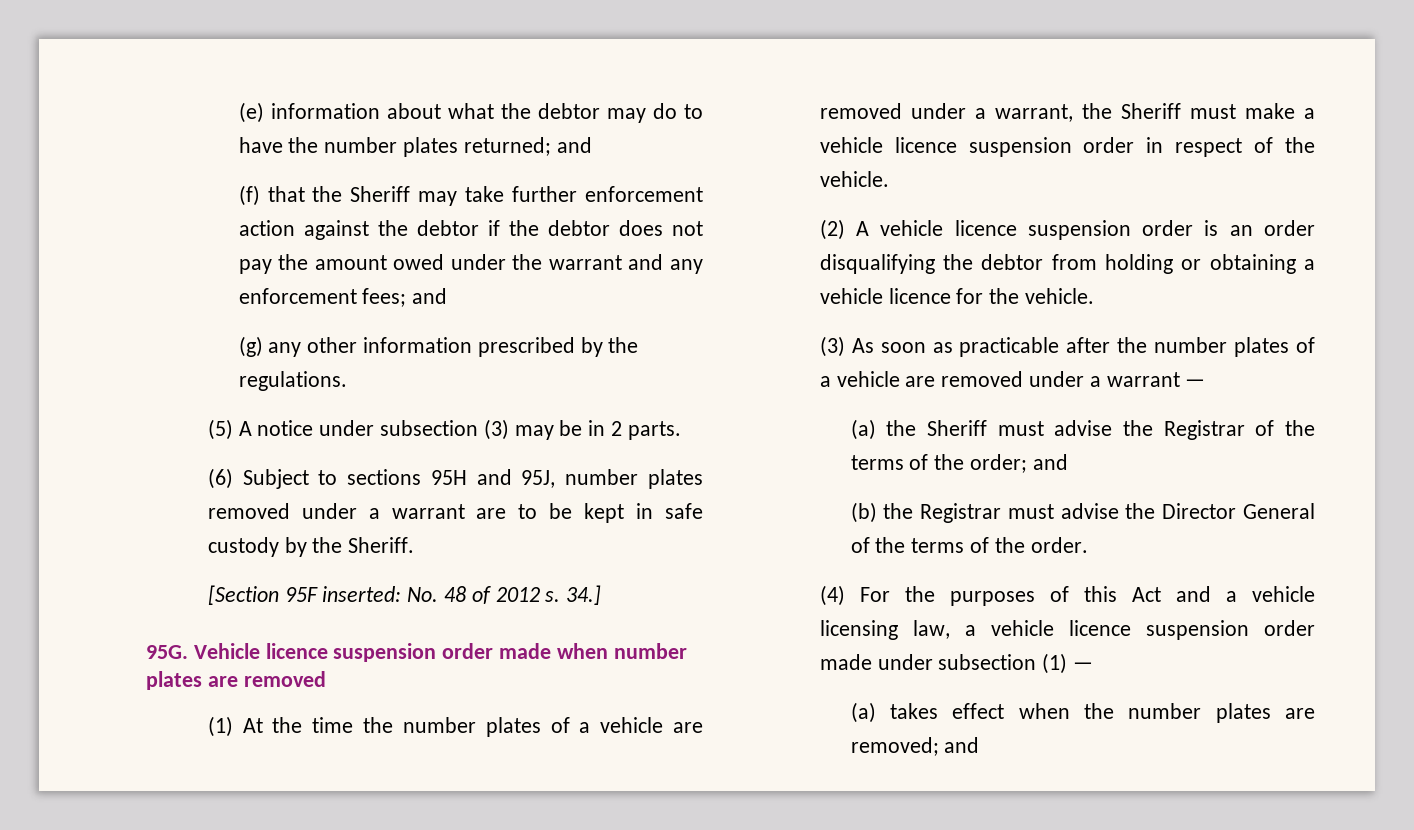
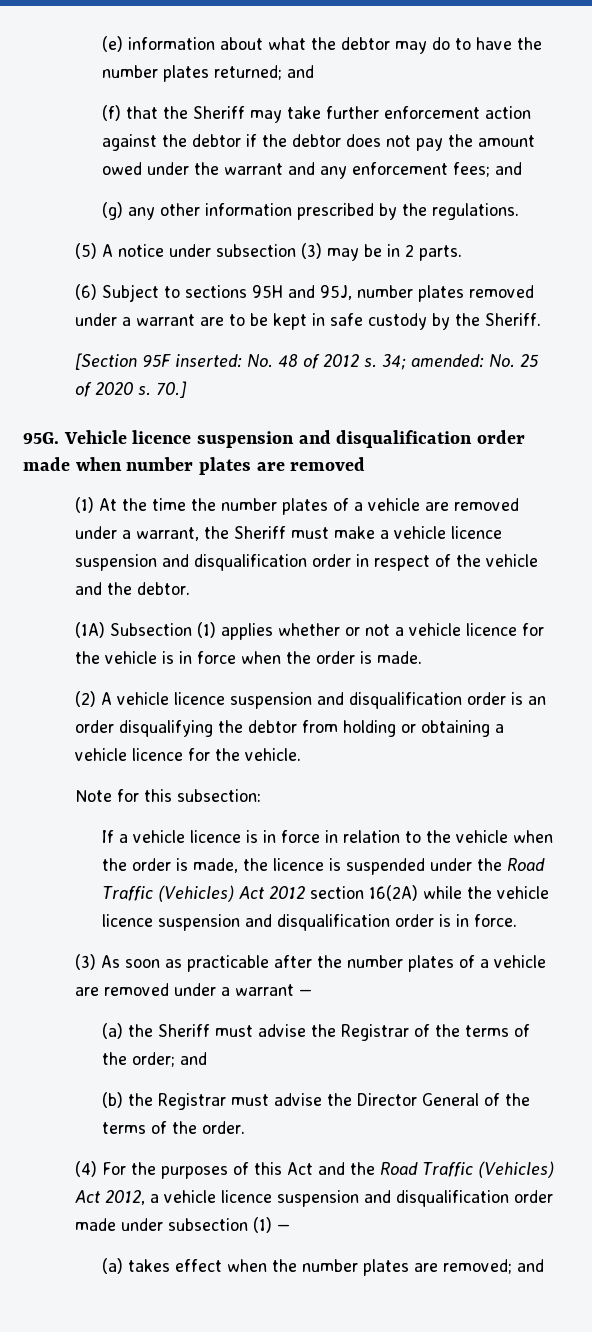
- 34.]
+ 34; amended: No. 25 of 2020 s. 70.]
- Vehicle licence suspension order made when number plates are removed
+ Vehicle licence suspension and disqualification order made when number plates are removed
- (1) At the time the number plates of a vehicle are removed under a warrant, the Sheriff must make a vehicle licence suspension order in respect of the vehicle.
+ (1) At the time the number plates of a vehicle are removed under a warrant, the Sheriff must make a vehicle licence suspension and disqualification order in respect of the vehicle and the debtor.
+ (1A) Subsection (1) applies whether or not a vehicle licence for the vehicle is in force when the order is made.
- (2) A vehicle licence suspension order is an order disqualifying the debtor from holding or obtaining a vehicle licence for the vehicle.
+ (2) A vehicle licence suspension and disqualification order is an order disqualifying the debtor from holding or obtaining a vehicle licence for the vehicle.
+ Note for this subsection:
+ If a vehicle licence is in force in relation to the vehicle when the order is made, the licence is suspended under the Road Traffic (Vehicles) Act 2012 section 16(2A) while the vehicle licence suspension and disqualification order is in force.
- (4) For the purposes of this Act and a vehicle licensing law, a vehicle licence suspension order made under subsection (1) —
+ (4) For the purposes of this Act and the Road Traffic (Vehicles) Act 2012, a vehicle licence suspension and disqualification order made under subsection (1) —

